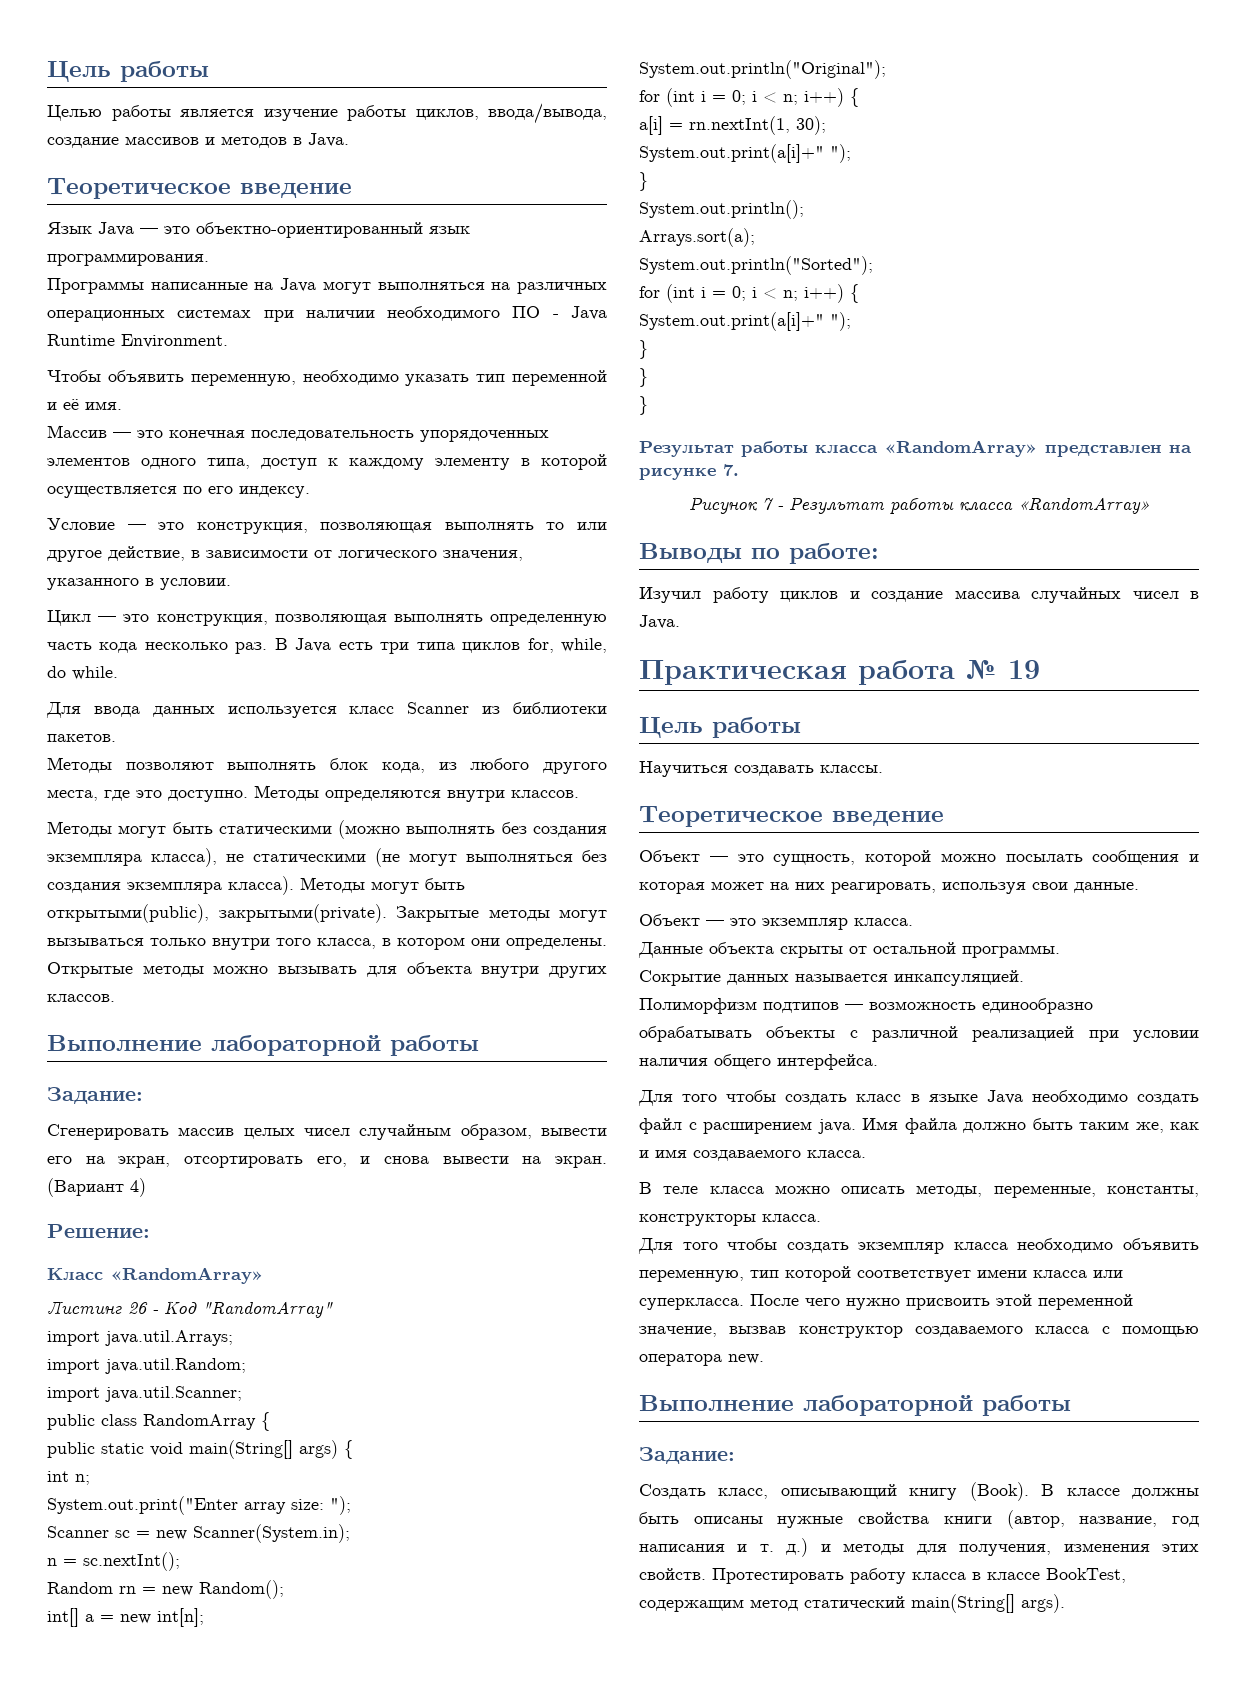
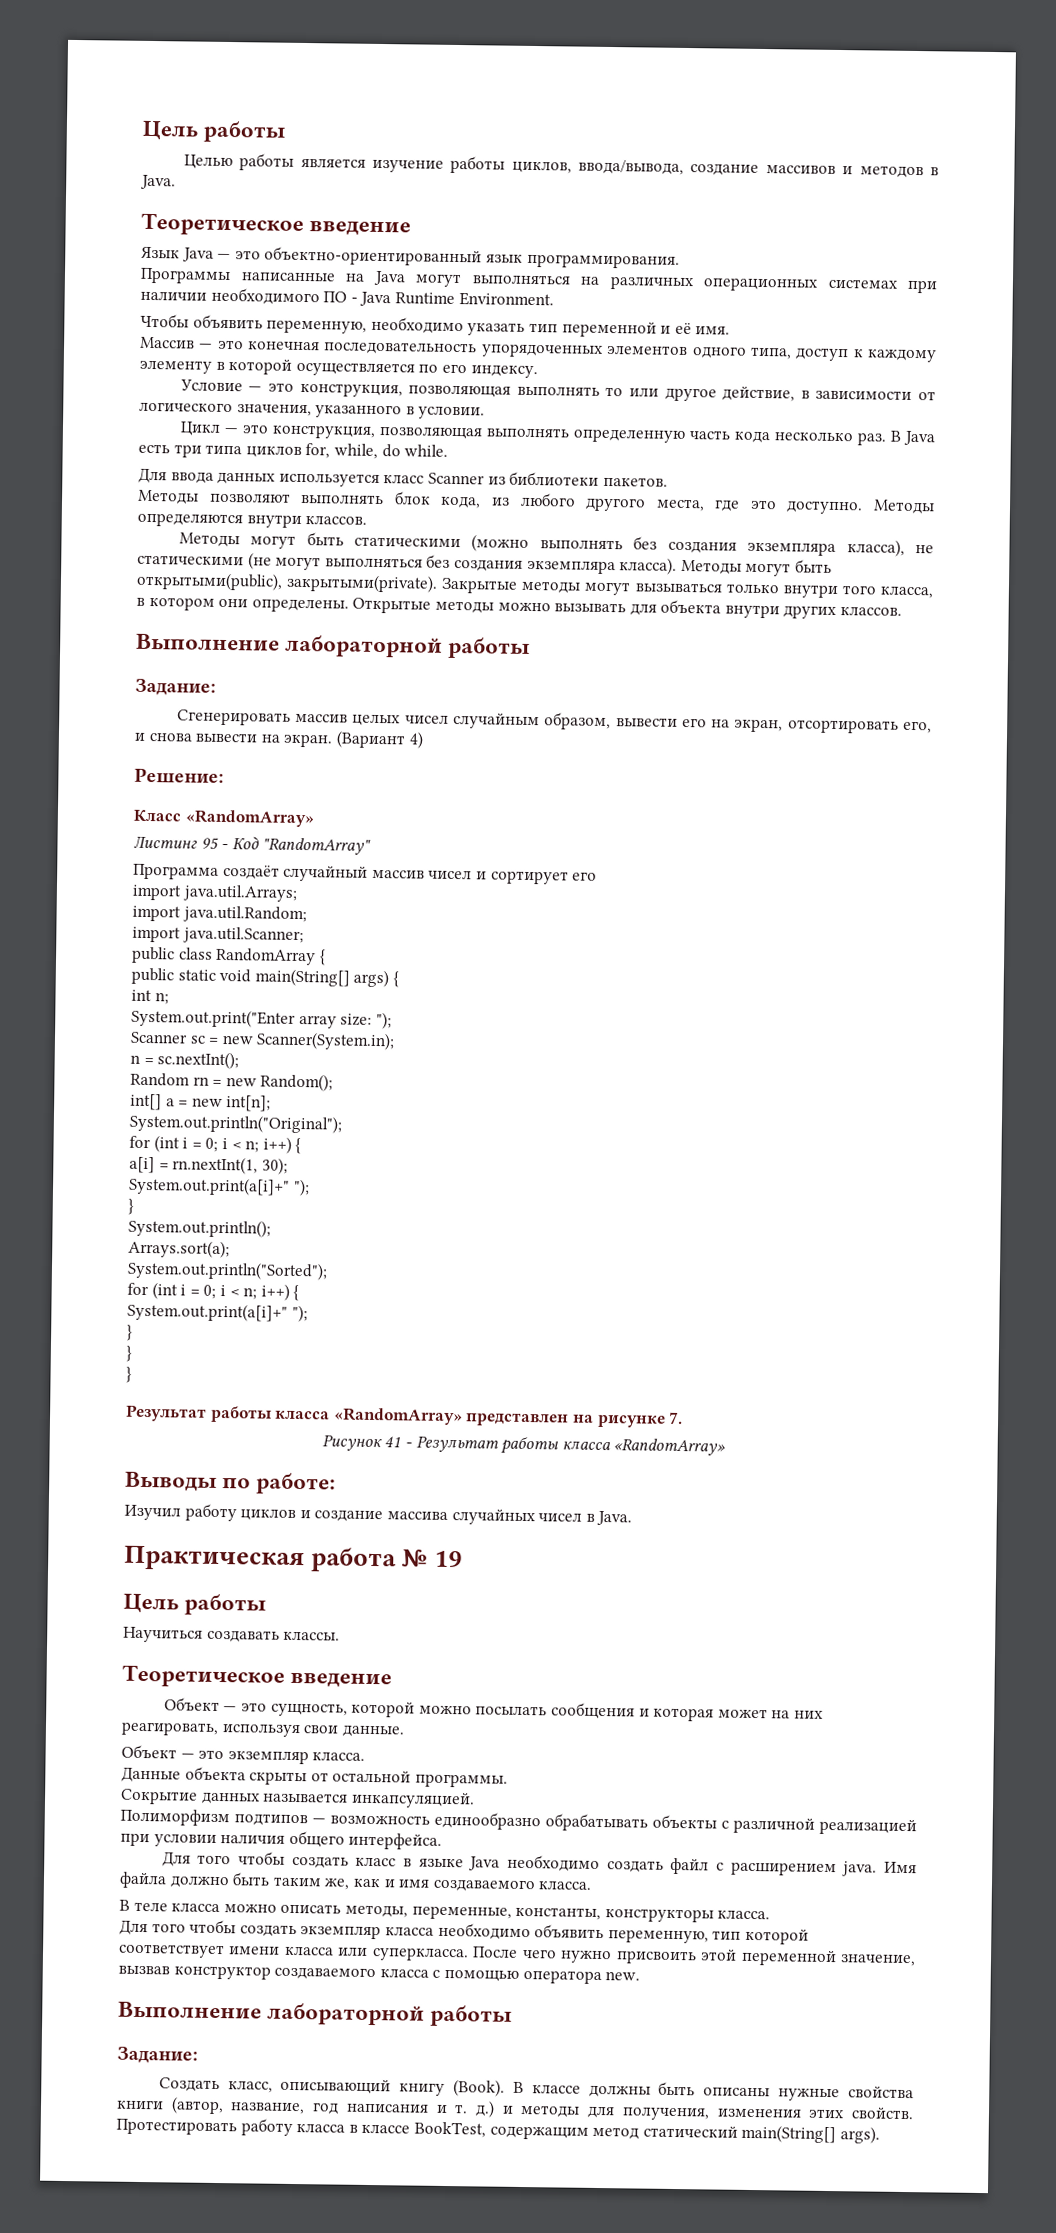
- Листинг 26 - Код "RandomArray"
+ Листинг 95 - Код "RandomArray"
+ Программа создаёт случайный массив чисел и сортирует его
- Рисунок 7 - Результат работы класса «RandomArray»
+ Рисунок 41 - Результат работы класса «RandomArray»

